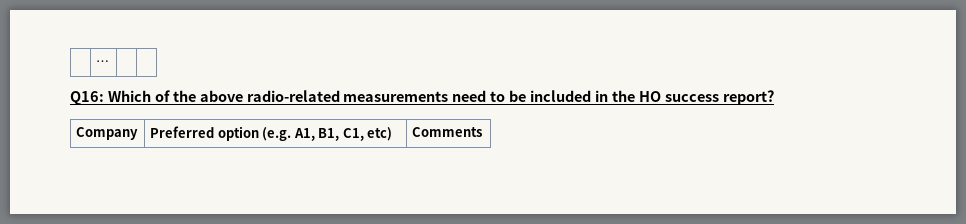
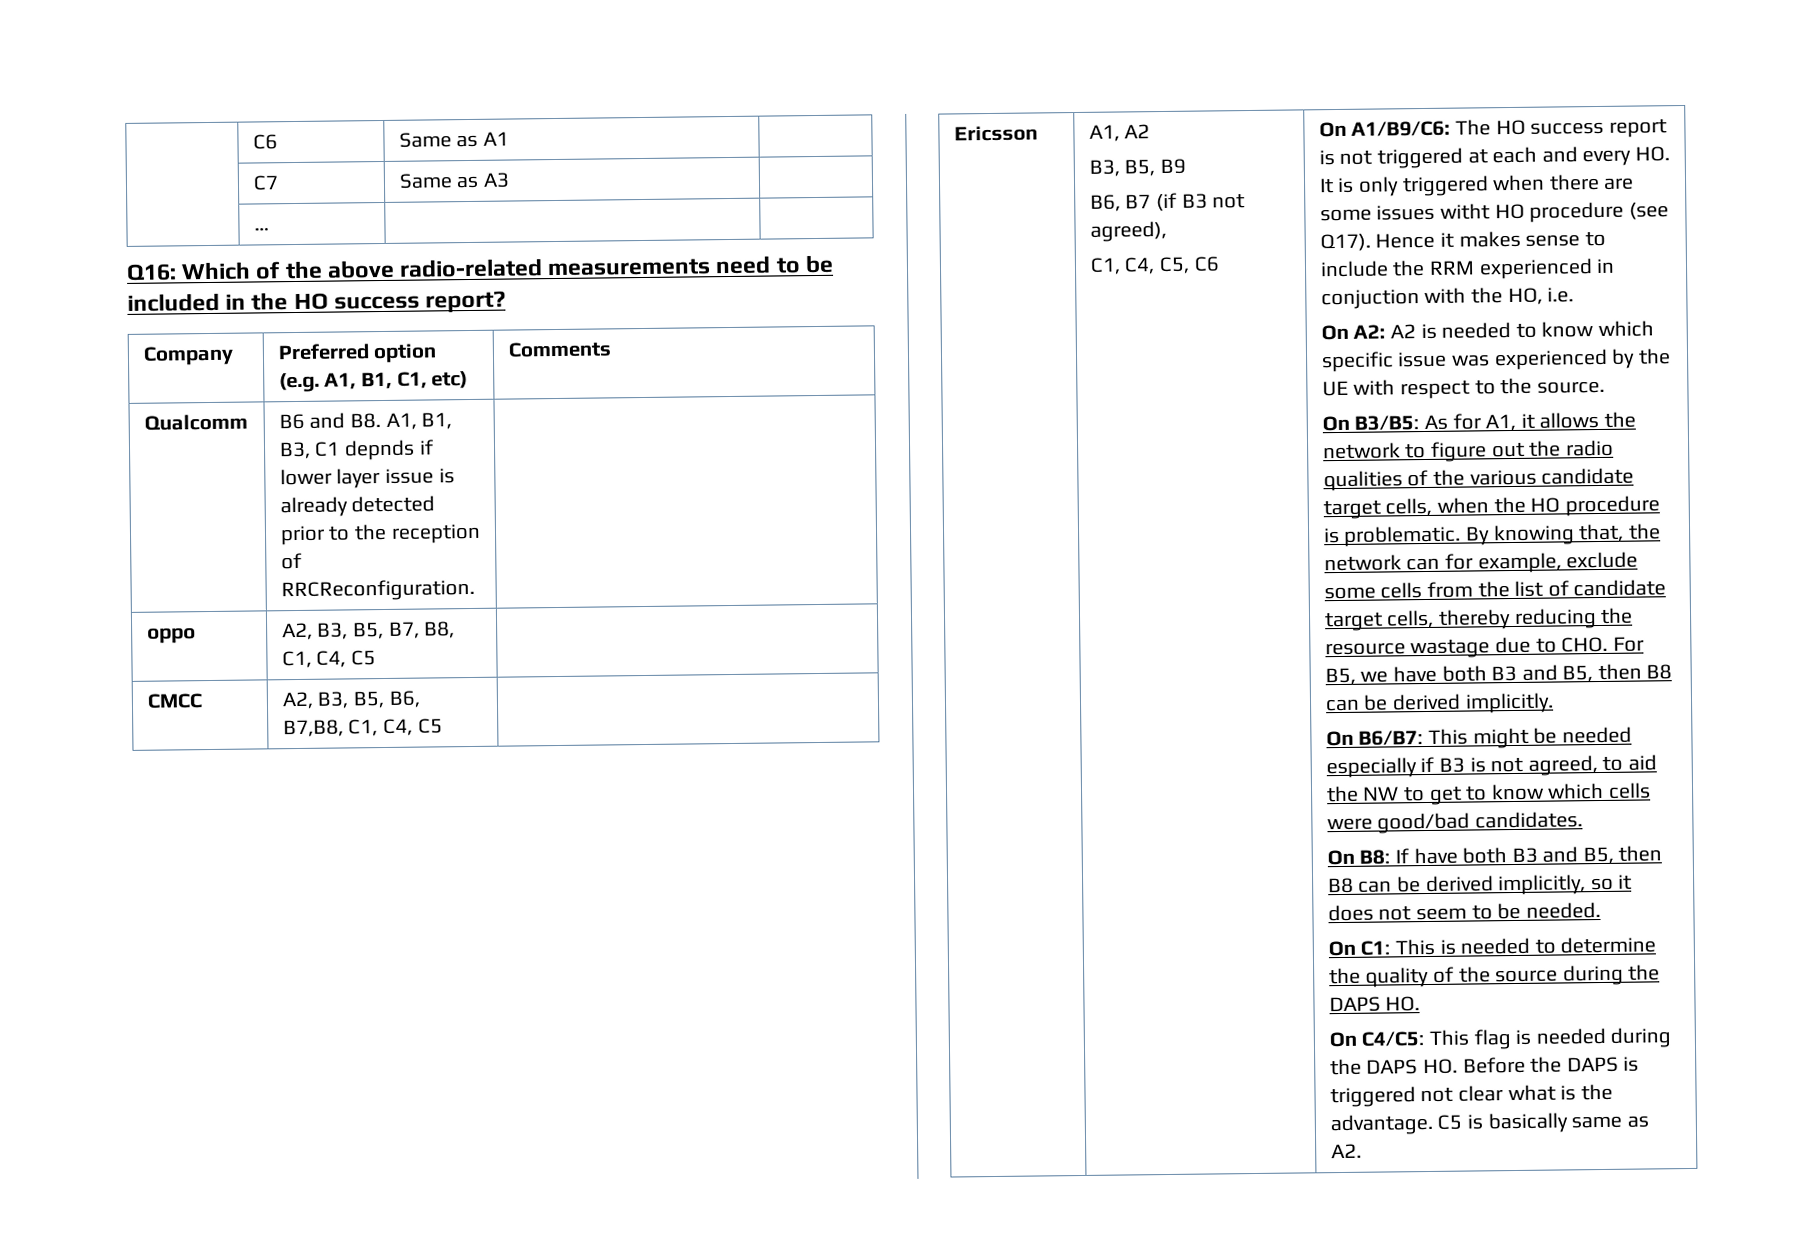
+ | C6 | Same as A1 |
+ | C7 | Same as A3 |
+ Qualcomm | B6 and B8. A1, B1, B3, C1 depnds if lower layer issue is already detected prior to the reception of RRCReconfiguration. |
+ oppo | A2, B3, B5, B7, B8, C1, C4, C5 |
+ CMCC | A2, B3, B5, B6, B7,B8, C1, C4, C5 |
+ Ericsson | A1, A2
+ B3, B5, B9
+ B6, B7 (if B3 not agreed),
+ C1, C4, C5, C6 | On A1/B9/C6: The HO success report is not triggered at each and every HO. It is only triggered when there are some issues witht HO procedure (see Q17). Hence it makes sense to include the RRM experienced in conjuction with the HO, i.e.
+ On A2: A2 is needed to know which specific issue was experienced by the UE with respect to the source.
+ On B3/B5: As for A1, it allows the network to figure out the radio qualities of the various candidate target cells, when the HO procedure is problematic. By knowing that, the network can for example, exclude some cells from the list of candidate target cells, thereby reducing the resource wastage due to CHO. For B5, we have both B3 and B5, then B8 can be derived implicitly.
+ On B6/B7: This might be needed especially if B3 is not agreed, to aid the NW to get to know which cells were good/bad candidates.
+ On B8: If have both B3 and B5, then B8 can be derived implicitly, so it does not seem to be needed.
+ On C1: This is needed to determine the quality of the source during the DAPS HO.
+ On C4/C5: This flag is needed during the DAPS HO. Before the DAPS is triggered not clear what is the advantage. C5 is basically same as A2.

